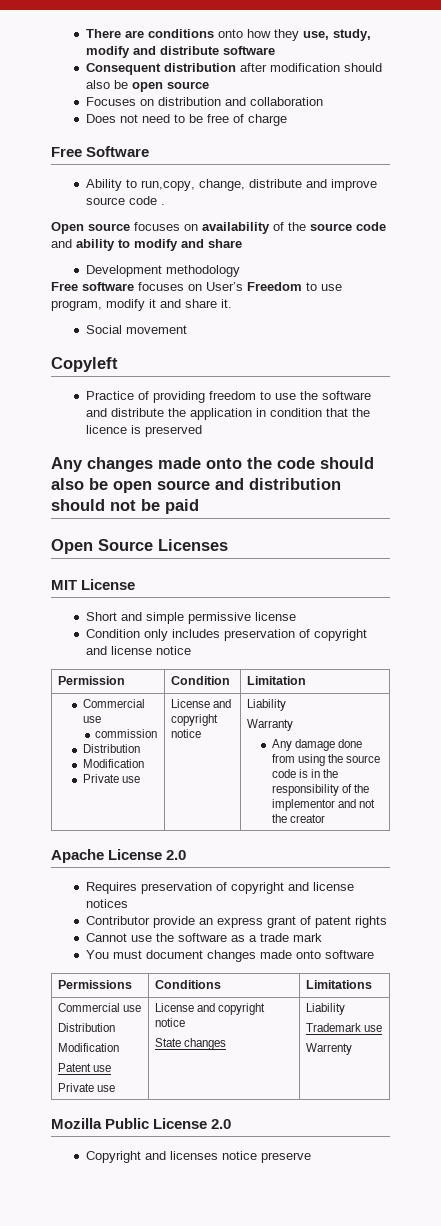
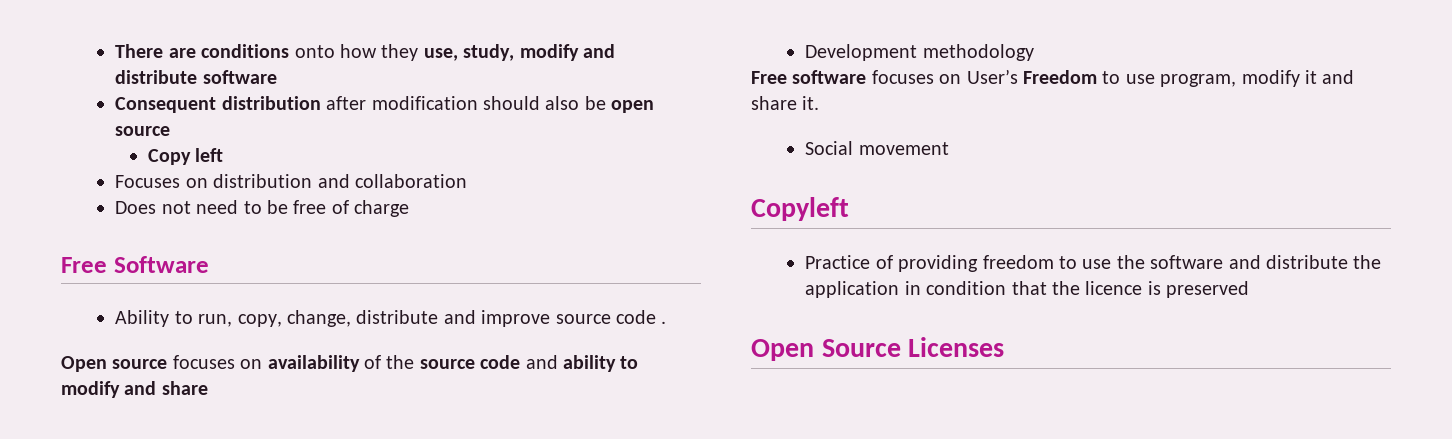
+ Copy left
- Ability to run,copy, change, distribute and improve source code .
+ Ability to run, copy, change, distribute and improve source code .
- Any changes made onto the code should also be open source and distribution should not be paid
  Open Source Licenses
- MIT License
- Short and simple permissive license
- Condition only includes preservation of copyright and license notice
- Permission | Condition | Limitation
- Commercial use
- commission
- Distribution
- Modification
- Private use | License and copyright notice | Liability
- Warranty
- Any damage done from using the source code is in the responsibility of the implementor and not the creator
- Apache License 2.0
- Requires preservation of copyright and license notices
- Contributor provide an express grant of patent rights
- Cannot use the software as a trade mark
- You must document changes made onto software
- Permissions | Conditions | Limitations
- Commercial use
- Distribution
- Modification
- Patent use
- Private use | License and copyright notice
- State changes | Liability
- Trademark use
- Warrenty
- Mozilla Public License 2.0
- Copyright and licenses notice preserve

